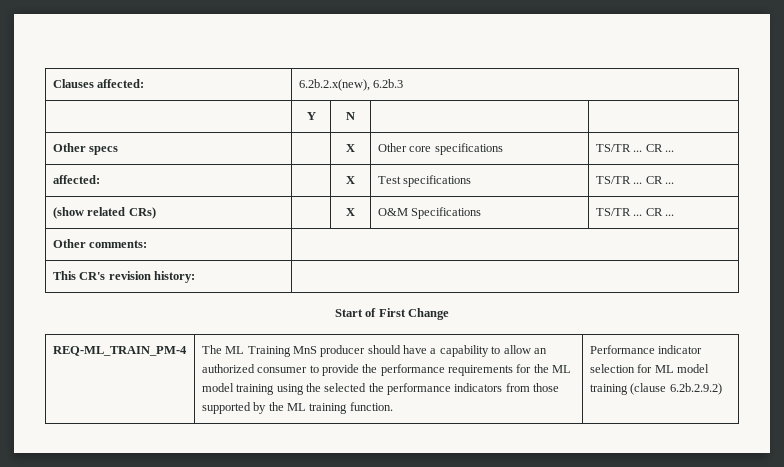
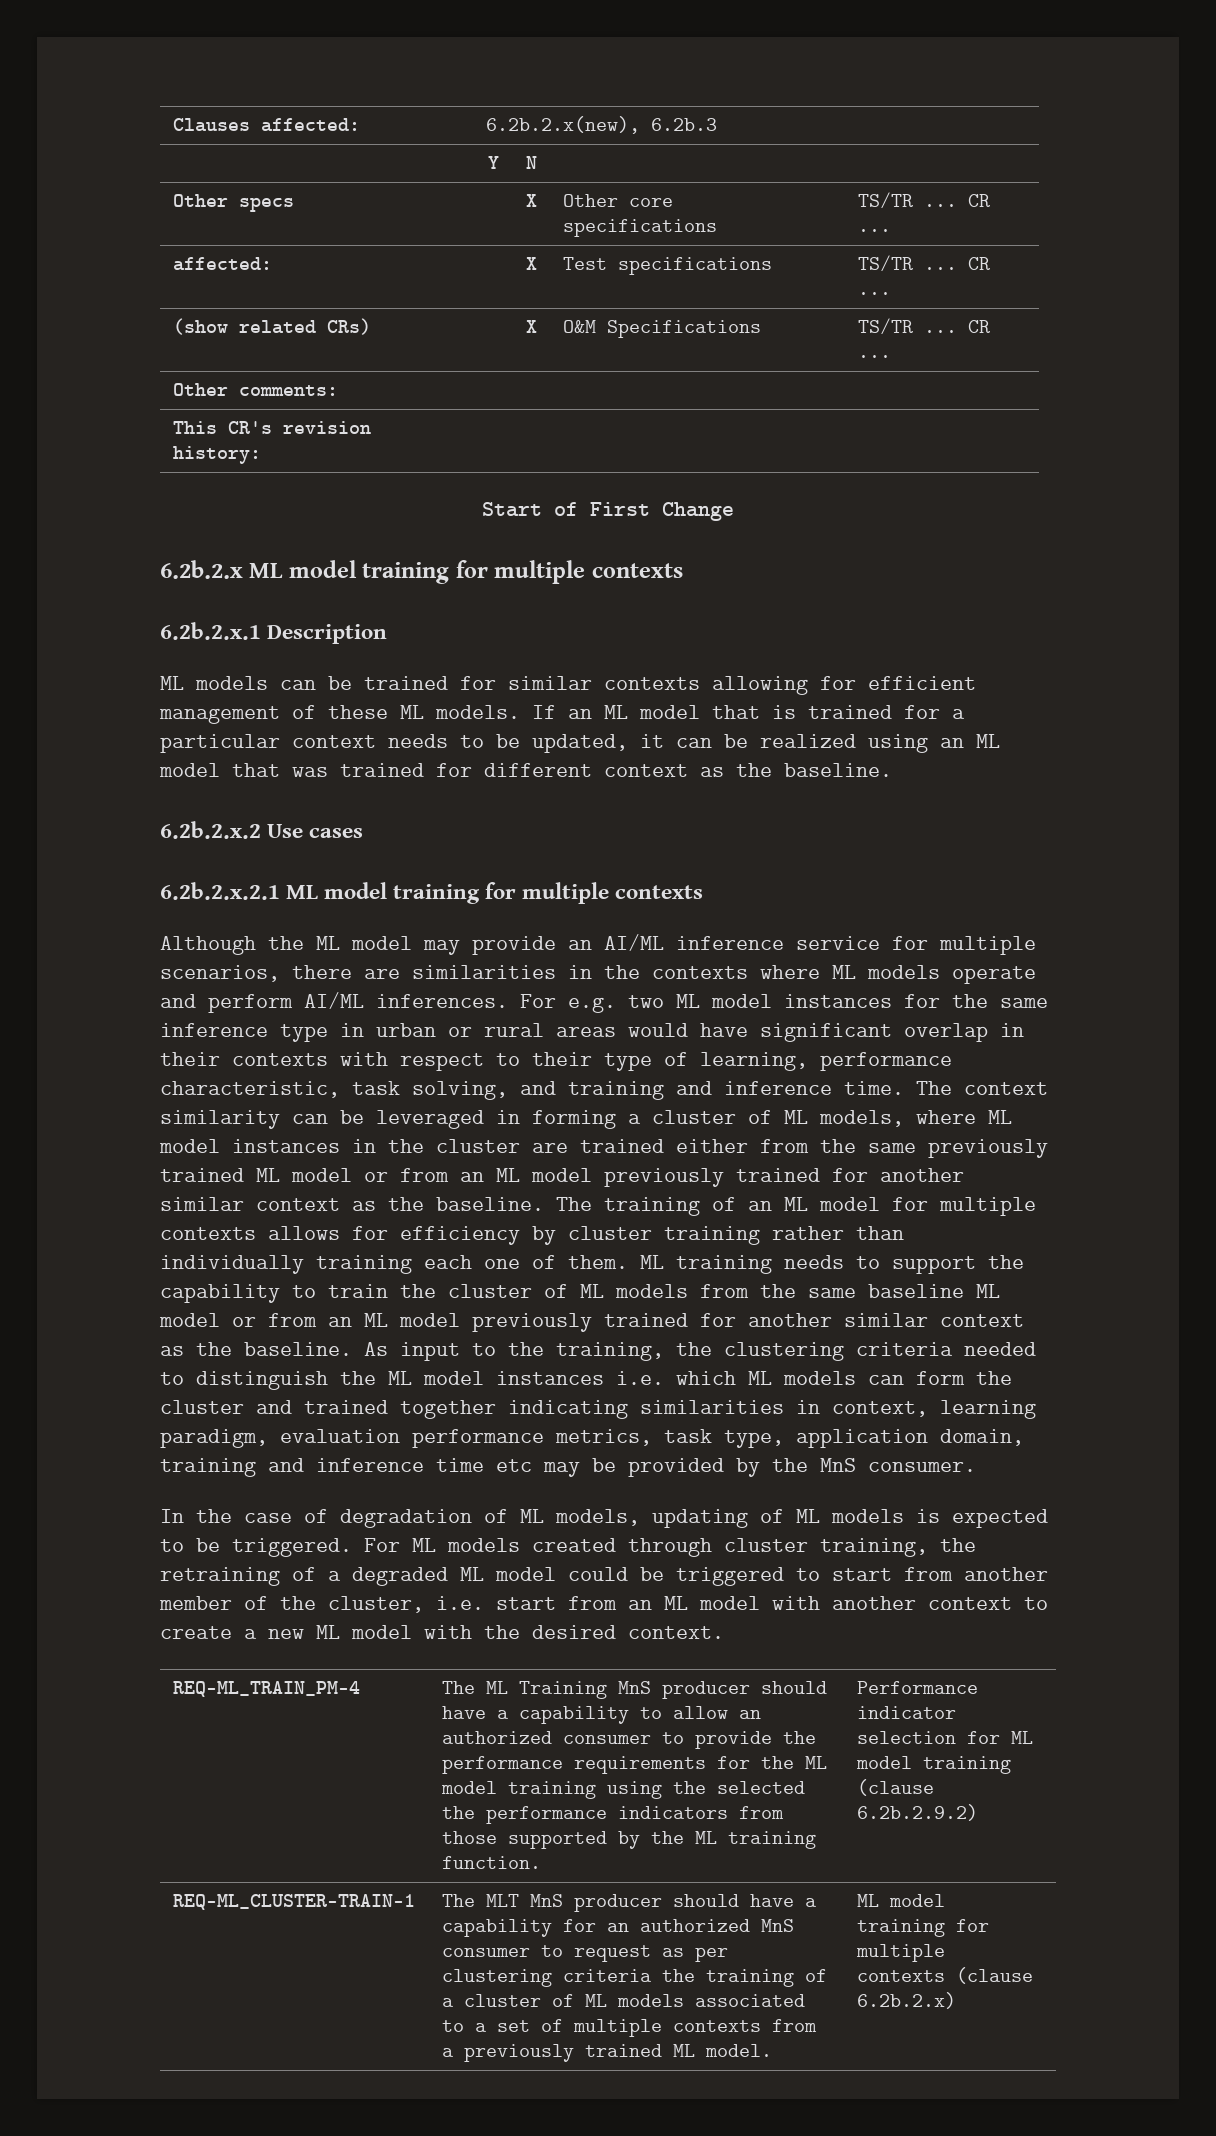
+ 6.2b.2.x ML model training for multiple contexts
+ 6.2b.2.x.1 Description
+ ML models can be trained for similar contexts allowing for efficient management of these ML models. If an ML model that is trained for a particular context needs to be updated, it can be realized using an ML model that was trained for different context as the baseline.
+ 6.2b.2.x.2 Use cases
+ 6.2b.2.x.2.1 ML model training for multiple contexts
+ Although the ML model may provide an AI/ML inference service for multiple scenarios, there are similarities in the contexts where ML models operate and perform AI/ML inferences. For e.g. two ML model instances for the same inference type in urban or rural areas would have significant overlap in their contexts with respect to their type of learning, performance characteristic, task solving, and training and inference time. The context similarity can be leveraged in forming a cluster of ML models, where ML model instances in the cluster are trained either from the same previously trained ML model or from an ML model previously trained for another similar context as the baseline. The training of an ML model for multiple contexts allows for efficiency by cluster training rather than individually training each one of them. ML training needs to support the capability to train the cluster of ML models from the same baseline ML model or from an ML model previously trained for another similar context as the baseline. As input to the training, the clustering criteria needed to distinguish the ML model instances i.e. which ML models can form the cluster and trained together indicating similarities in context, learning paradigm, evaluation performance metrics, task type, application domain, training and inference time etc may be provided by the MnS consumer.
+ In the case of degradation of ML models, updating of ML models is expected to be triggered. For ML models created through cluster training, the retraining of a degraded ML model could be triggered to start from another member of the cluster, i.e. start from an ML model with another context to create a new ML model with the desired context.
+ REQ-ML_CLUSTER-TRAIN-1 | The MLT MnS producer should have a capability for an authorized MnS consumer to request as per clustering criteria the training of a cluster of ML models associated to a set of multiple contexts from a previously trained ML model. | ML model training for multiple contexts (clause 6.2b.2.x)

